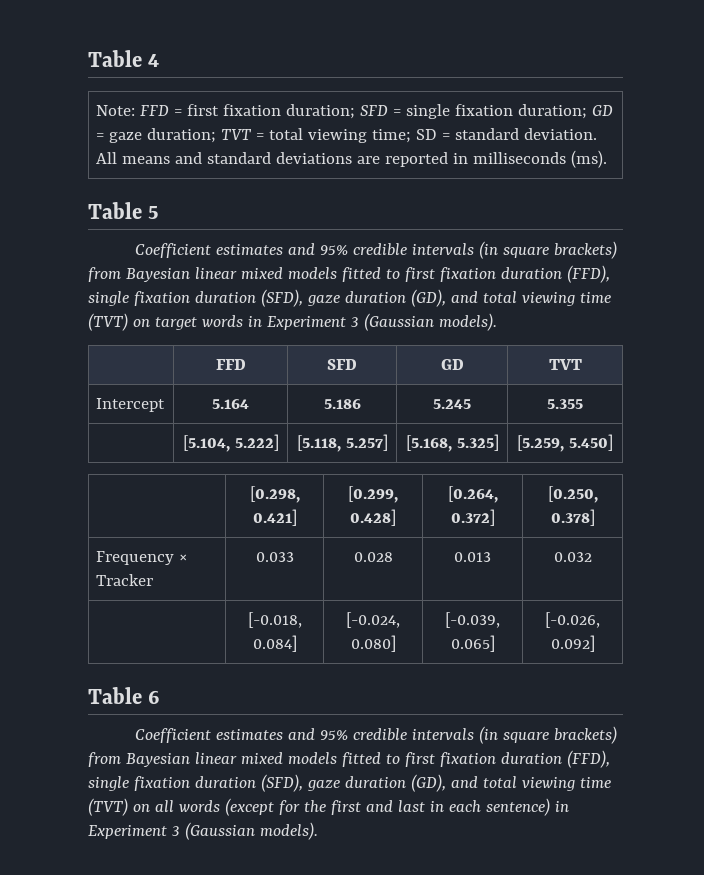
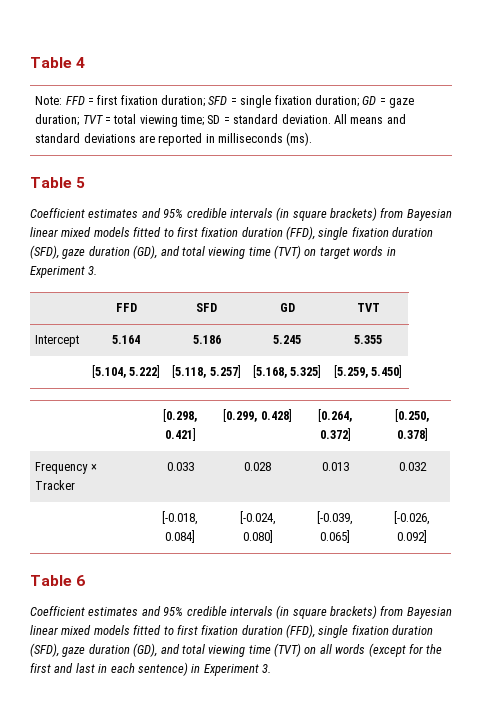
- Coefficient estimates and 95% credible intervals (in square brackets) from Bayesian linear mixed models fitted to first fixation duration (FFD), single fixation duration (SFD), gaze duration (GD), and total viewing time (TVT) on target words in Experiment 3 (Gaussian models).
+ Coefficient estimates and 95% credible intervals (in square brackets) from Bayesian linear mixed models fitted to first fixation duration (FFD), single fixation duration (SFD), gaze duration (GD), and total viewing time (TVT) on target words in Experiment 3.
- Coefficient estimates and 95% credible intervals (in square brackets) from Bayesian linear mixed models fitted to first fixation duration (FFD), single fixation duration (SFD), gaze duration (GD), and total viewing time (TVT) on all words (except for the first and last in each sentence) in Experiment 3 (Gaussian models).
+ Coefficient estimates and 95% credible intervals (in square brackets) from Bayesian linear mixed models fitted to first fixation duration (FFD), single fixation duration (SFD), gaze duration (GD), and total viewing time (TVT) on all words (except for the first and last in each sentence) in Experiment 3.

